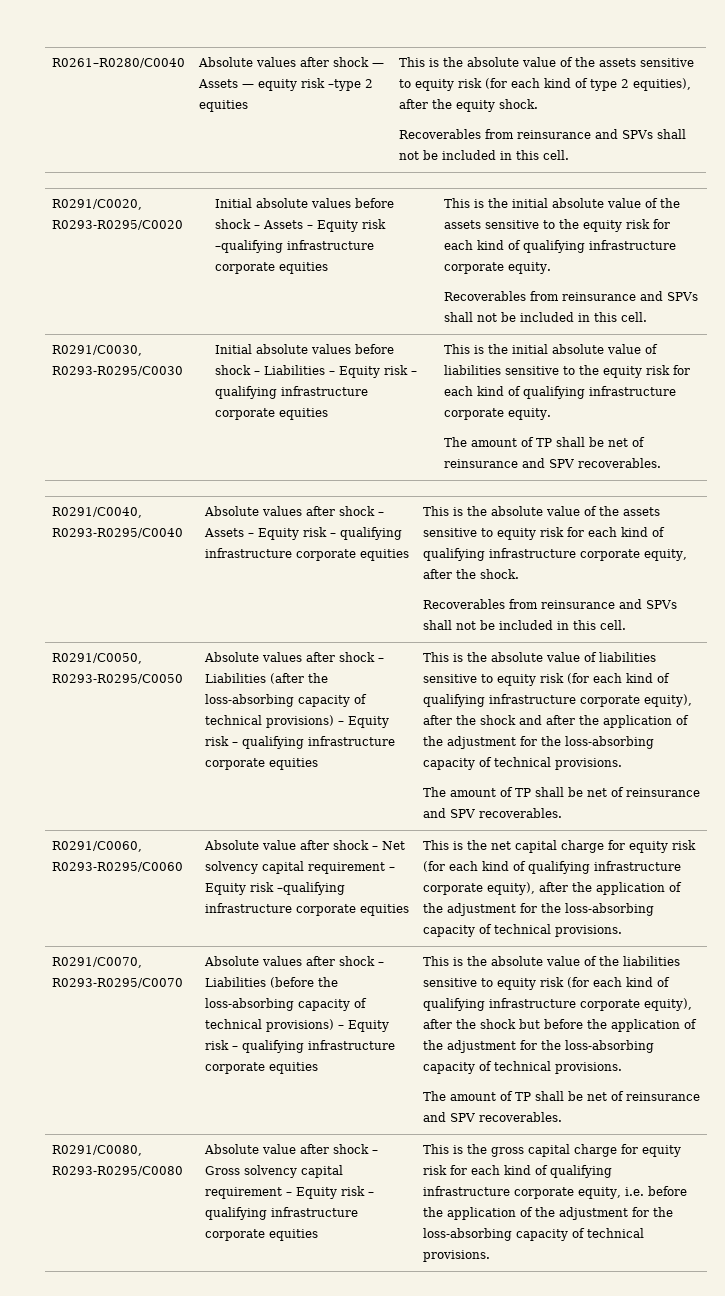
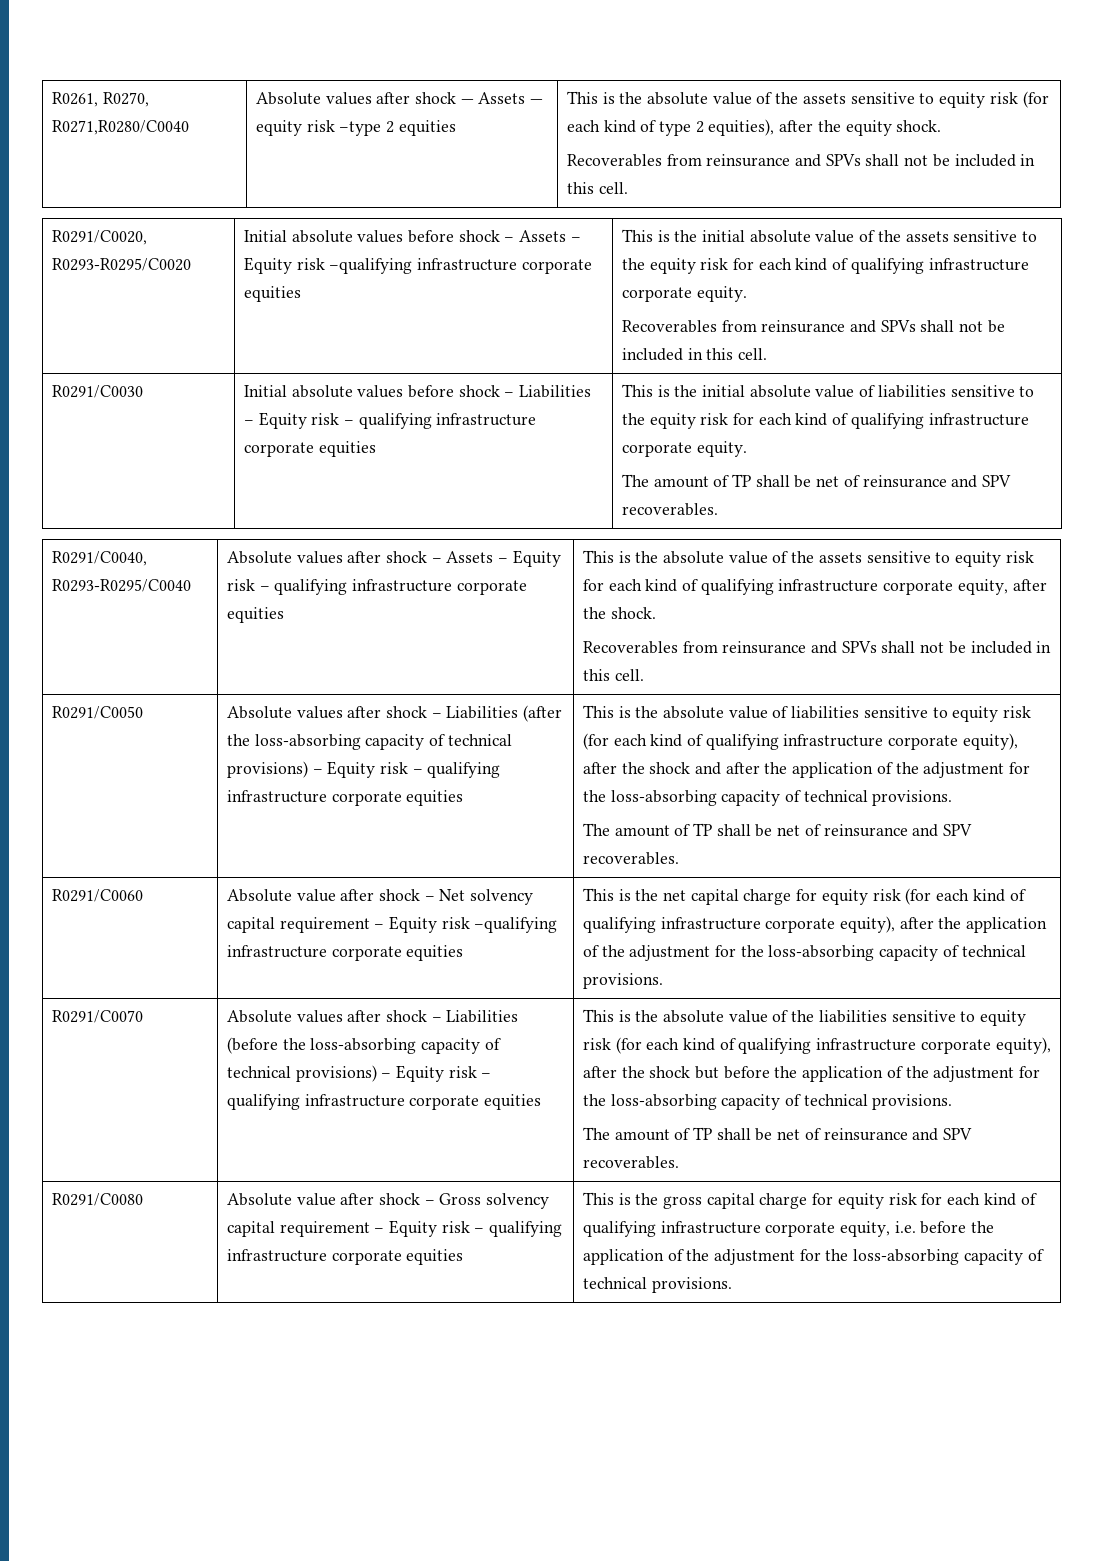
- R0261–R0280/C0040
+ R0261, R0270, R0271,R0280/C0040
- R0291/C0030, R0293-R0295/C0030
+ R0291/C0030
- R0291/C0050, R0293-R0295/C0050
+ R0291/C0050
- R0291/C0060, R0293-R0295/C0060
+ R0291/C0060
- R0291/C0070, R0293-R0295/C0070
+ R0291/C0070
- R0291/C0080, R0293-R0295/C0080
+ R0291/C0080

